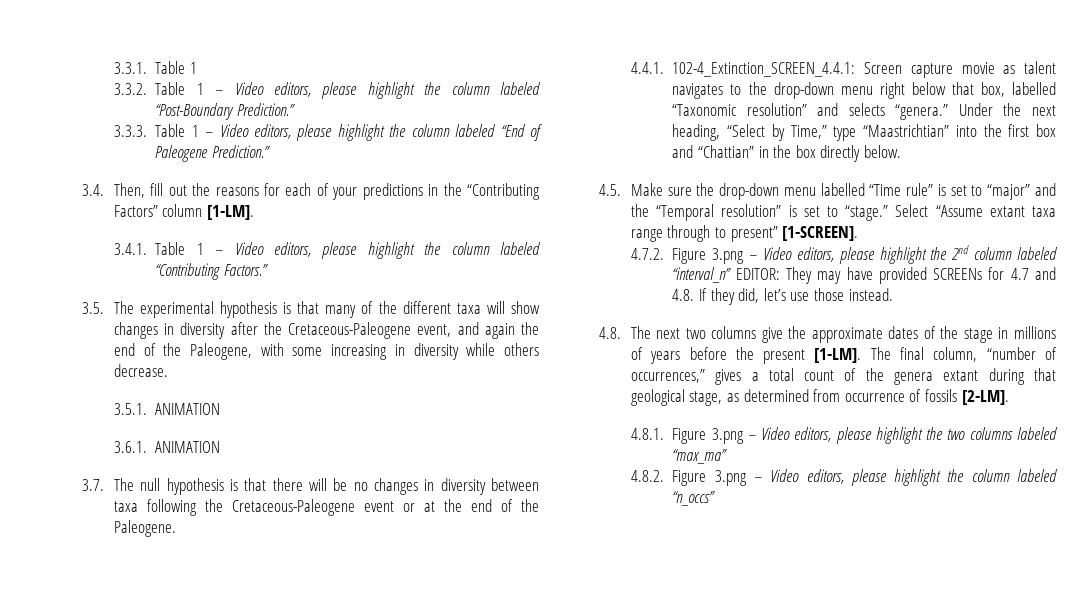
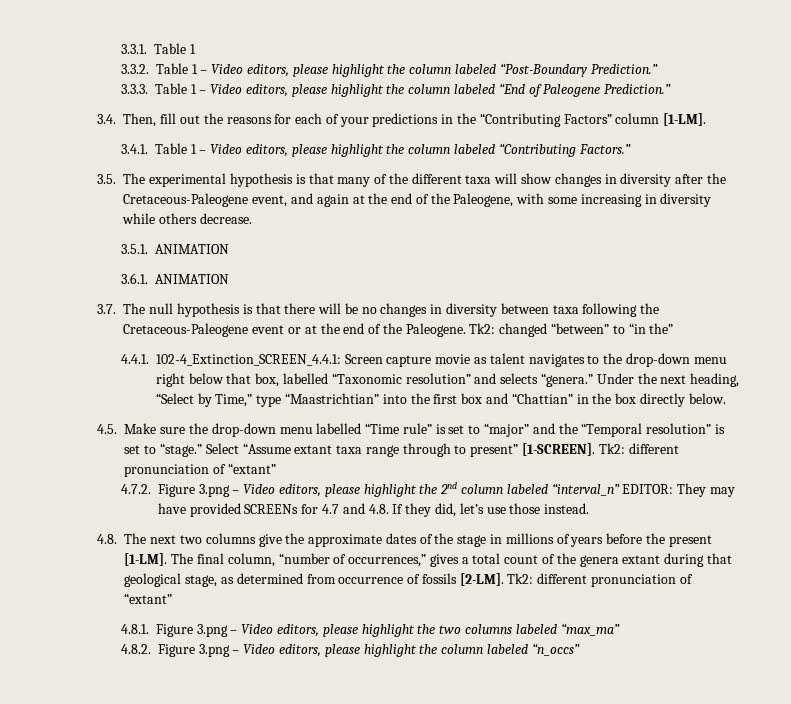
- 3.5. The experimental hypothesis is that many of the different taxa will show changes in diversity after the Cretaceous-Paleogene event, and again the end of the Paleogene, with some increasing in diversity while others decrease.
+ 3.5. The experimental hypothesis is that many of the different taxa will show changes in diversity after the Cretaceous-Paleogene event, and again at the end of the Paleogene, with some increasing in diversity while others decrease.
+ Tk2: changed “between” to “in the”
- Select “Assume extant taxa range through to present” [1-SCREEN].
+ Select “Assume extant taxa range through to present” [1-SCREEN]. Tk2: different pronunciation of “extant”
- The final column, “number of occurrences,” gives a total count of the genera extant during that geological stage, as determined from occurrence of fossils [2-LM].
+ The final column, “number of occurrences,” gives a total count of the genera extant during that geological stage, as determined from occurrence of fossils [2-LM]. Tk2: different pronunciation of “extant”

